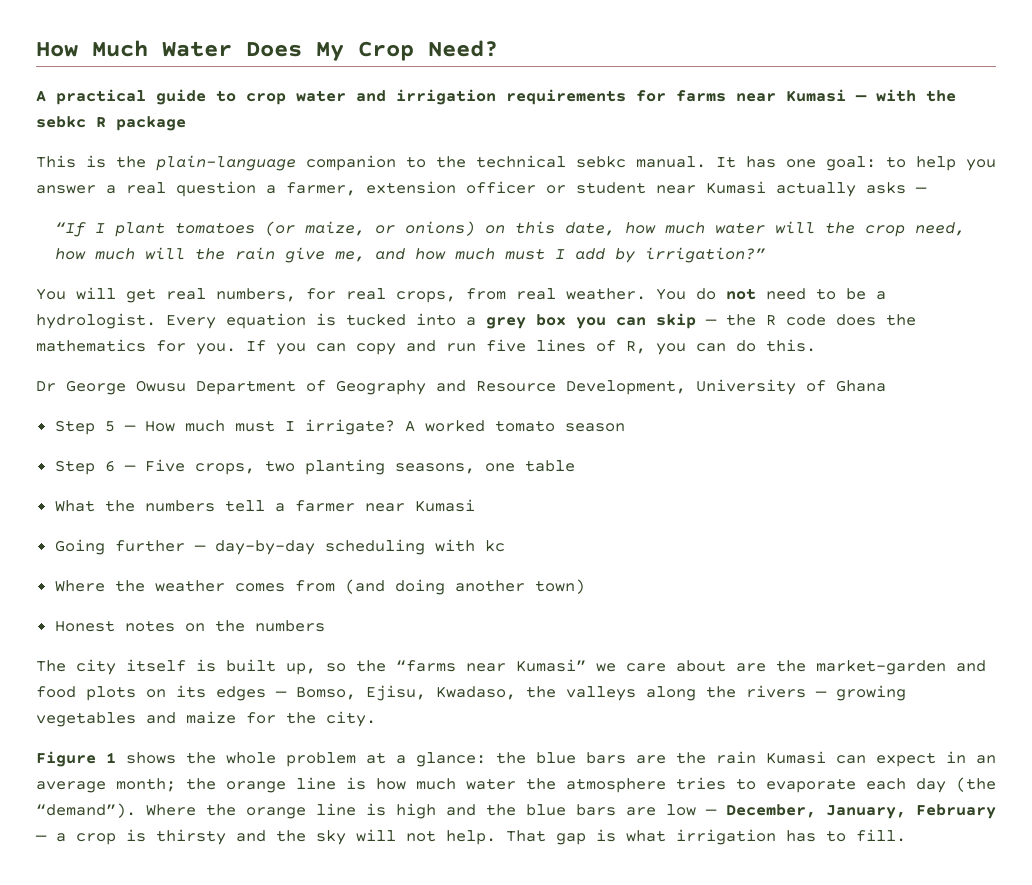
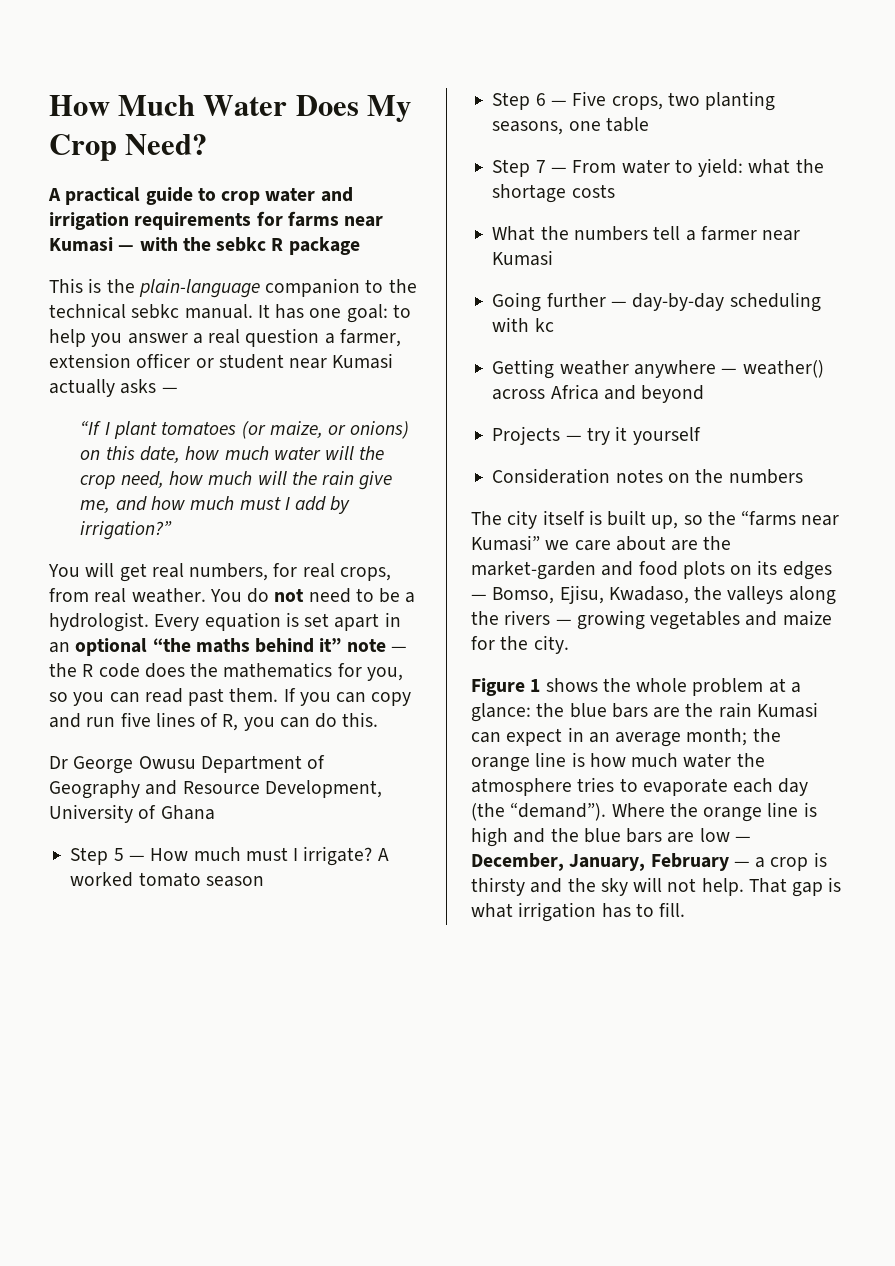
- Every equation is tucked into a grey box you can skip — the R code does the mathematics for you.
+ Every equation is set apart in an optional “the maths behind it” note — the R code does the mathematics for you, so you can read past them.
+ Step 7 — From water to yield: what the shortage costs
- Where the weather comes from (and doing another town)
- Honest notes on the numbers
+ Getting weather anywhere — weather() across Africa and beyond
+ Projects — try it yourself
+ Consideration notes on the numbers

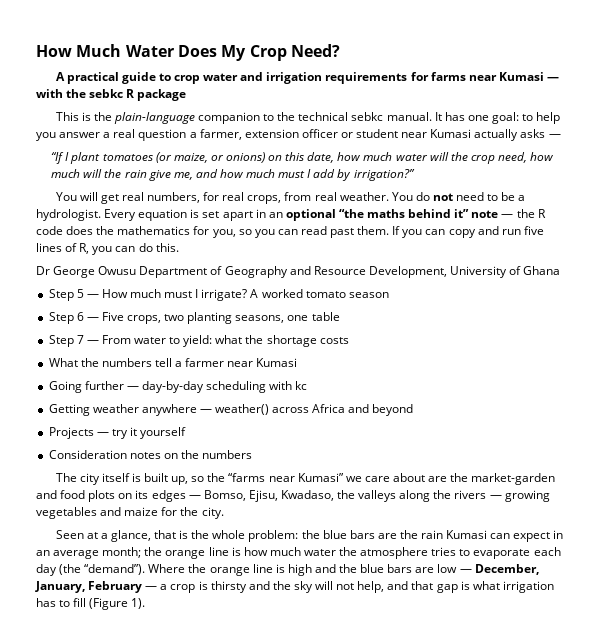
- Figure 1 shows the whole problem at a glance: the blue bars are the rain Kumasi can expect in an average month; the orange line is how much water the atmosphere tries to evaporate each day (the “demand”).
+ Seen at a glance, that is the whole problem: the blue bars are the rain Kumasi can expect in an average month; the orange line is how much water the atmosphere tries to evaporate each day (the “demand”).
- Where the orange line is high and the blue bars are low — December, January, February — a crop is thirsty and the sky will not help. That gap is what irrigation has to fill.
+ Where the orange line is high and the blue bars are low — December, January, February — a crop is thirsty and the sky will not help, and that gap is what irrigation has to fill (Figure 1).

